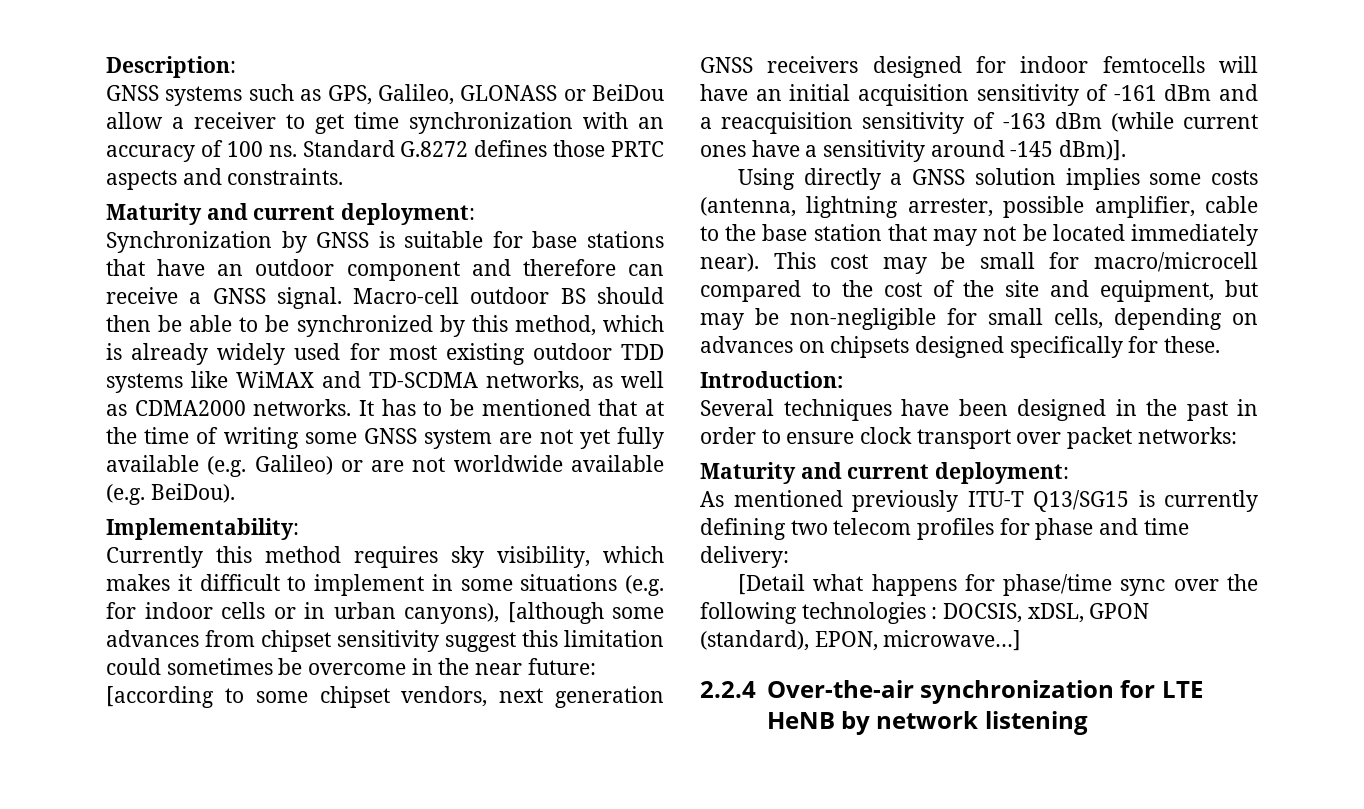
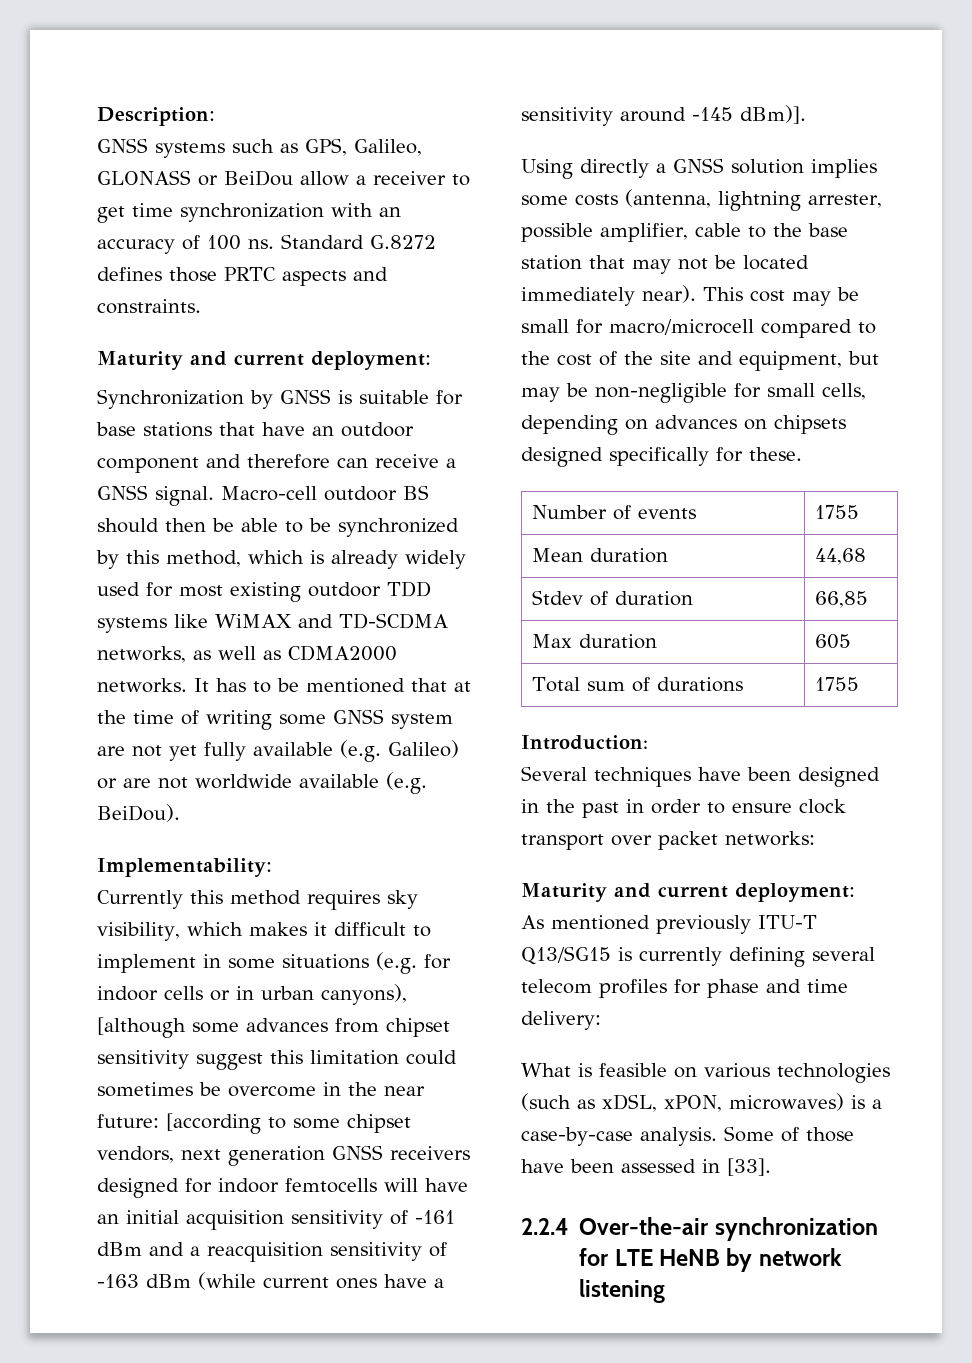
+ Number of events | 1755
+ Mean duration | 44,68
+ Stdev of duration | 66,85
+ Max duration | 605
+ Total sum of durations | 1755
- As mentioned previously ITU-T Q13/SG15 is currently defining two telecom profiles for phase and time delivery:
+ As mentioned previously ITU-T Q13/SG15 is currently defining several telecom profiles for phase and time delivery:
- [Detail what happens for phase/time sync over the following technologies : DOCSIS, xDSL, GPON (standard), EPON, microwave…]
+ What is feasible on various technologies (such as xDSL, xPON, microwaves) is a case-by-case analysis. Some of those have been assessed in [33].

